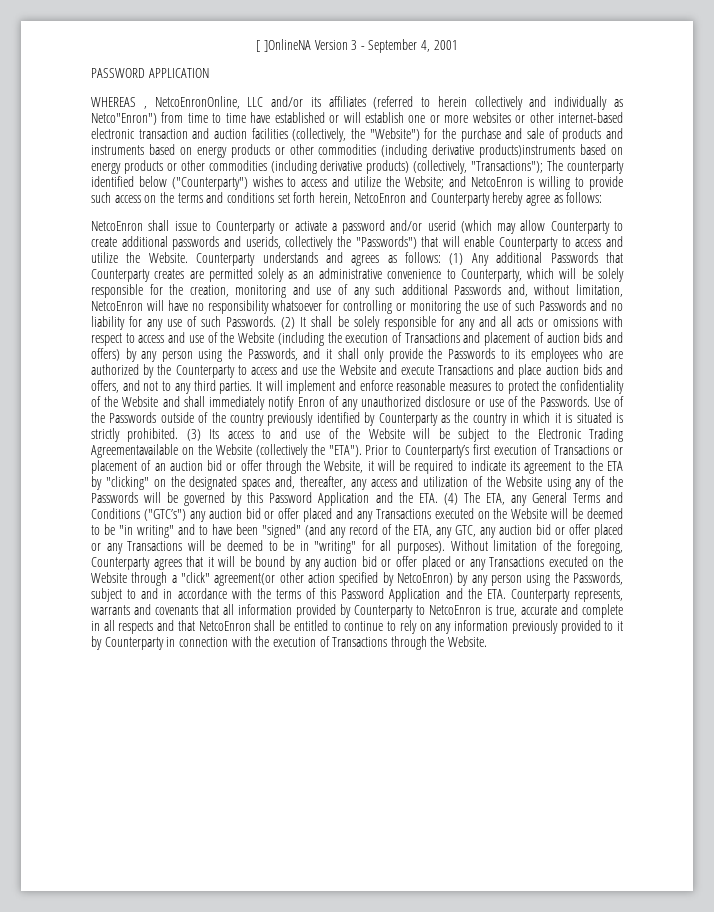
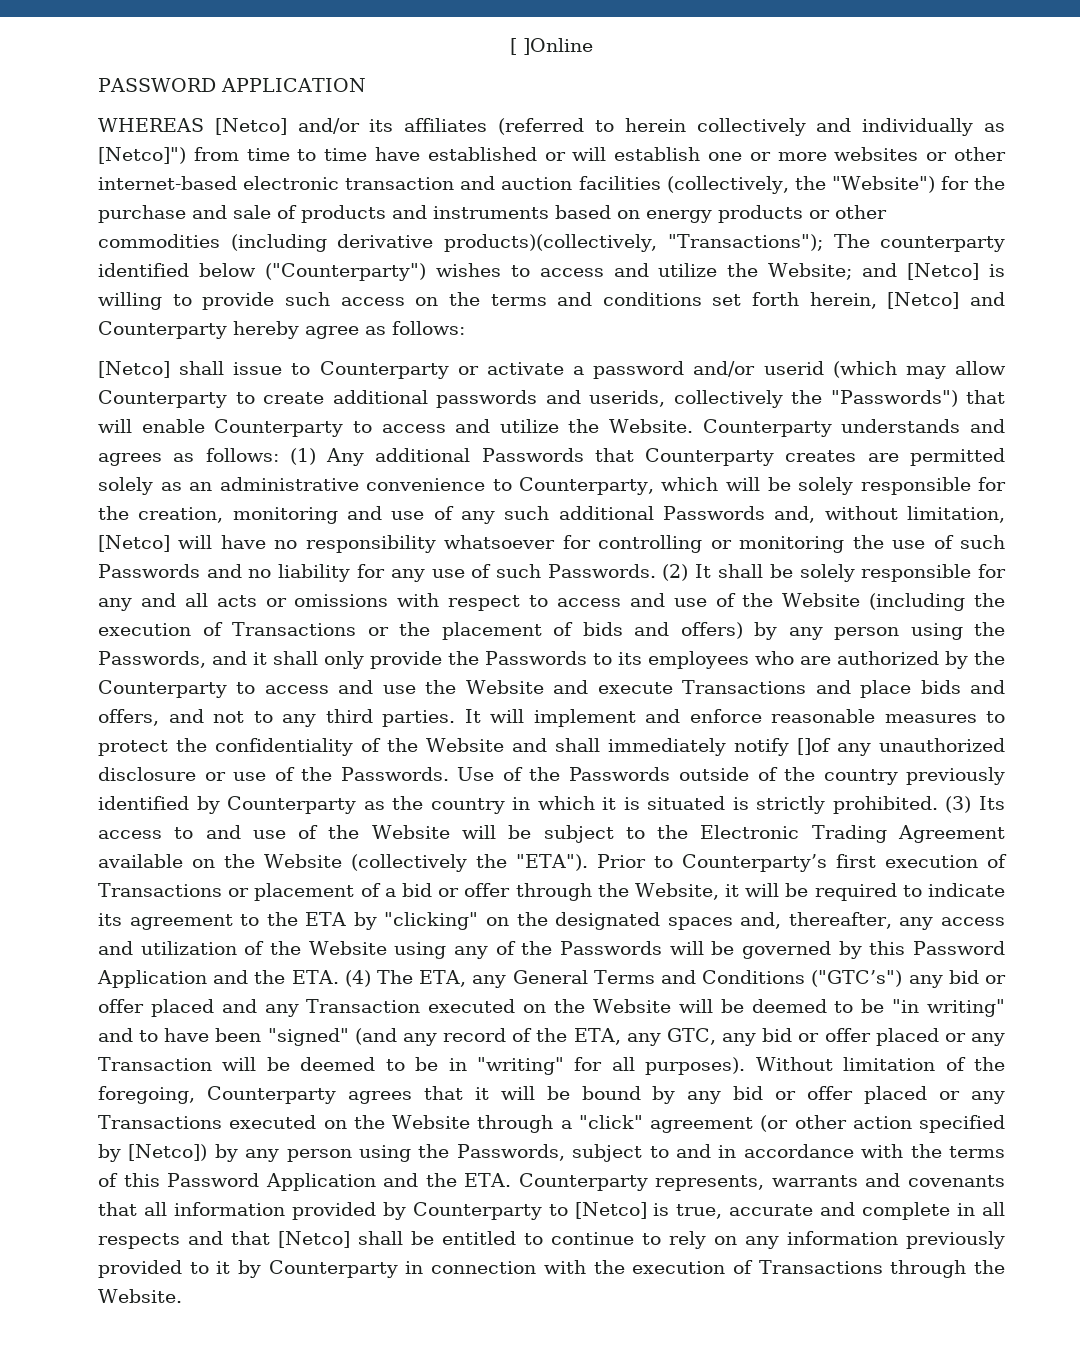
- [ ]OnlineNA Version 3 - September 4, 2001
+ [ ]Online
- WHEREAS , NetcoEnronOnline, LLC and/or its affiliates (referred to herein collectively and individually as Netco"Enron") from time to time have established or will establish one or more websites or other internet-based electronic transaction and auction facilities (collectively, the "Website") for the purchase and sale of products and instruments based on energy products or other commodities (including derivative products)instruments based on energy products or other commodities (including derivative products) (collectively, "Transactions");
+ WHEREAS [Netco] and/or its affiliates (referred to herein collectively and individually as [Netco]") from time to time have established or will establish one or more websites or other internet-based electronic transaction and auction facilities (collectively, the "Website") for the purchase and sale of products and instruments based on energy products or other commodities (including derivative products)(collectively, "Transactions");
- and NetcoEnron is willing to provide such access on the terms and conditions set forth herein, NetcoEnron and Counterparty hereby agree as follows:
+ and [Netco] is willing to provide such access on the terms and conditions set forth herein, [Netco] and Counterparty hereby agree as follows:
- NetcoEnron shall issue to Counterparty or activate a password and/or userid (which may allow Counterparty to create additional passwords and userids, collectively the "Passwords") that will enable Counterparty to access and utilize the Website.
+ [Netco] shall issue to Counterparty or activate a password and/or userid (which may allow Counterparty to create additional passwords and userids, collectively the "Passwords") that will enable Counterparty to access and utilize the Website.
- (1) Any additional Passwords that Counterparty creates are permitted solely as an administrative convenience to Counterparty, which will be solely responsible for the creation, monitoring and use of any such additional Passwords and, without limitation, NetcoEnron will have no responsibility whatsoever for controlling or monitoring the use of such Passwords and no liability for any use of such Passwords.
+ (1) Any additional Passwords that Counterparty creates are permitted solely as an administrative convenience to Counterparty, which will be solely responsible for the creation, monitoring and use of any such additional Passwords and, without limitation, [Netco] will have no responsibility whatsoever for controlling or monitoring the use of such Passwords and no liability for any use of such Passwords.
- (2) It shall be solely responsible for any and all acts or omissions with respect to access and use of the Website (including the execution of Transactions and placement of auction bids and offers) by any person using the Passwords, and it shall only provide the Passwords to its employees who are authorized by the Counterparty to access and use the Website and execute Transactions and place auction bids and offers, and not to any third parties.
+ (2) It shall be solely responsible for any and all acts or omissions with respect to access and use of the Website (including the execution of Transactions or the placement of bids and offers) by any person using the Passwords, and it shall only provide the Passwords to its employees who are authorized by the Counterparty to access and use the Website and execute Transactions and place bids and offers, and not to any third parties.
- It will implement and enforce reasonable measures to protect the confidentiality of the Website and shall immediately notify Enron of any unauthorized disclosure or use of the Passwords.
+ It will implement and enforce reasonable measures to protect the confidentiality of the Website and shall immediately notify []of any unauthorized disclosure or use of the Passwords.
- (3) Its access to and use of the Website will be subject to the Electronic Trading Agreementavailable on the Website (collectively the "ETA").
+ (3) Its access to and use of the Website will be subject to the Electronic Trading Agreement available on the Website (collectively the "ETA").
- Prior to Counterparty’s first execution of Transactions or placement of an auction bid or offer through the Website, it will be required to indicate its agreement to the ETA by "clicking" on the designated spaces and, thereafter, any access and utilization of the Website using any of the Passwords will be governed by this Password Application and the ETA. (4) The ETA, any General Terms and Conditions ("GTC’s") any auction bid or offer placed and any Transactions executed on the Website will be deemed to be "in writing" and to have been "signed" (and any record of the ETA, any GTC, any auction bid or offer placed or any Transactions will be deemed to be in "writing" for all purposes).
+ Prior to Counterparty’s first execution of Transactions or placement of a bid or offer through the Website, it will be required to indicate its agreement to the ETA by "clicking" on the designated spaces and, thereafter, any access and utilization of the Website using any of the Passwords will be governed by this Password Application and the ETA. (4) The ETA, any General Terms and Conditions ("GTC’s") any bid or offer placed and any Transaction executed on the Website will be deemed to be "in writing" and to have been "signed" (and any record of the ETA, any GTC, any bid or offer placed or any Transaction will be deemed to be in "writing" for all purposes).
- Without limitation of the foregoing, Counterparty agrees that it will be bound by any auction bid or offer placed or any Transactions executed on the Website through a "click" agreement(or other action specified by NetcoEnron) by any person using the Passwords, subject to and in accordance with the terms of this Password Application and the ETA. Counterparty represents, warrants and covenants that all information provided by Counterparty to NetcoEnron is true, accurate and complete in all respects and that NetcoEnron shall be entitled to continue to rely on any information previously provided to it by Counterparty in connection with the execution of Transactions through the Website.
+ Without limitation of the foregoing, Counterparty agrees that it will be bound by any bid or offer placed or any Transactions executed on the Website through a "click" agreement (or other action specified by [Netco]) by any person using the Passwords, subject to and in accordance with the terms of this Password Application and the ETA. Counterparty represents, warrants and covenants that all information provided by Counterparty to [Netco] is true, accurate and complete in all respects and that [Netco] shall be entitled to continue to rely on any information previously provided to it by Counterparty in connection with the execution of Transactions through the Website.

